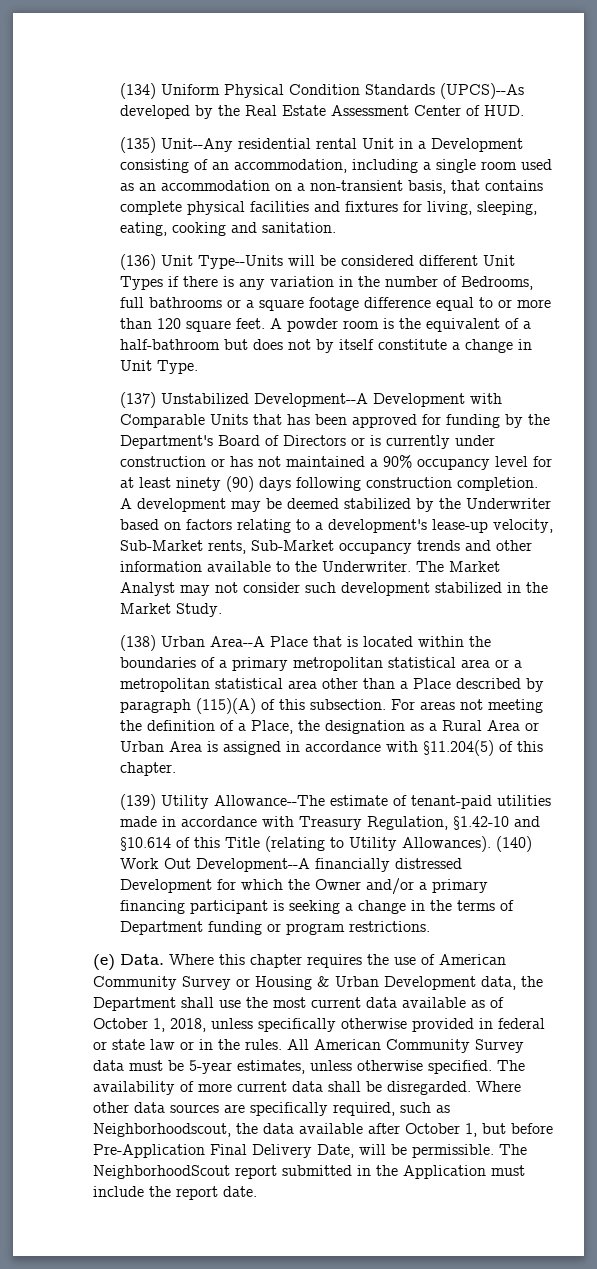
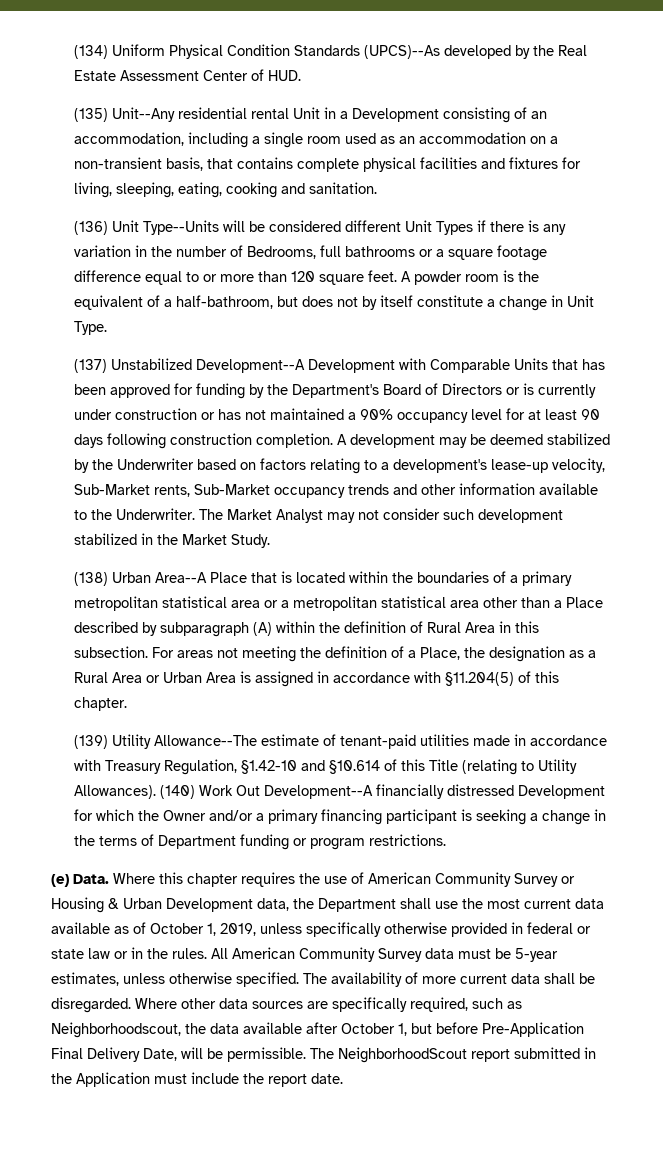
- A powder room is the equivalent of a half-bathroom but does not by itself constitute a change in Unit Type.
+ A powder room is the equivalent of a half-bathroom, but does not by itself constitute a change in Unit Type.
- (137) Unstabilized Development--A Development with Comparable Units that has been approved for funding by the Department's Board of Directors or is currently under construction or has not maintained a 90% occupancy level for at least ninety (90) days following construction completion.
+ (137) Unstabilized Development--A Development with Comparable Units that has been approved for funding by the Department's Board of Directors or is currently under construction or has not maintained a 90% occupancy level for at least 90 days following construction completion.
- (138) Urban Area--A Place that is located within the boundaries of a primary metropolitan statistical area or a metropolitan statistical area other than a Place described by paragraph (115)(A) of this subsection.
+ (138) Urban Area--A Place that is located within the boundaries of a primary metropolitan statistical area or a metropolitan statistical area other than a Place described by subparagraph (A) within the definition of Rural Area in this subsection.
- Where this chapter requires the use of American Community Survey or Housing & Urban Development data, the Department shall use the most current data available as of October 1, 2018, unless specifically otherwise provided in federal or state law or in the rules.
+ Where this chapter requires the use of American Community Survey or Housing & Urban Development data, the Department shall use the most current data available as of October 1, 2019, unless specifically otherwise provided in federal or state law or in the rules.

